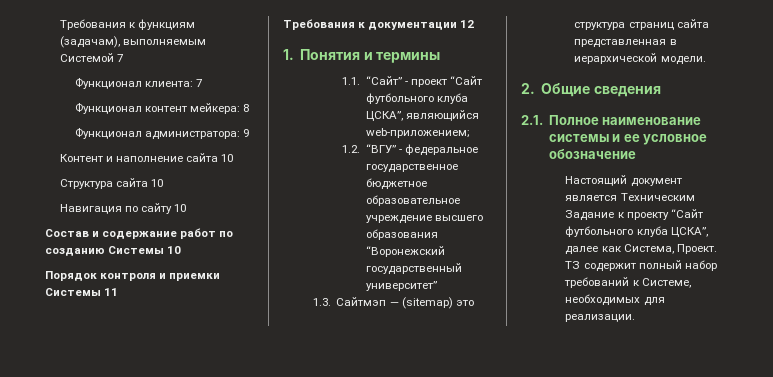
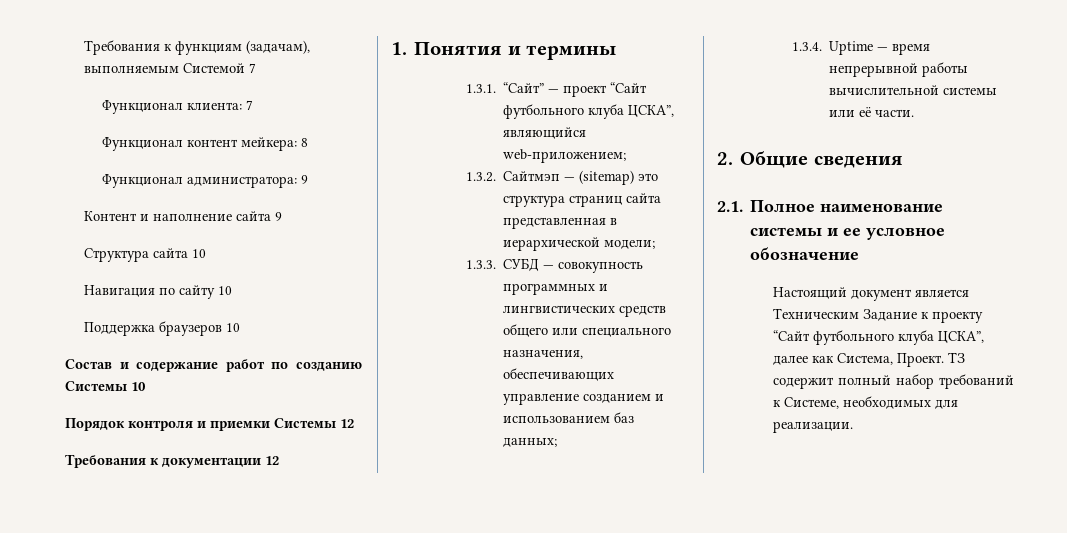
- Контент и наполнение сайта 10
+ Контент и наполнение сайта 9
+ Поддержка браузеров 10
- Порядок контроля и приемки Системы 11
+ Порядок контроля и приемки Системы 12
- 1.1. “Сайт” - проект “Сайт футбольного клуба ЦСКА”, являющийся web-приложением;
+ 1.3.1. “Сайт” — проект “Сайт футбольного клуба ЦСКА”, являющийся web-приложением;
- 1.2. “ВГУ” - федеральное государственное бюджетное образовательное учреждение высшего образования “Воронежский государственный университет”
- 1.3. Сайтмэп — (sitemap) это структура страниц сайта представленная в иерархической модели.
+ 1.3.2. Сайтмэп — (sitemap) это структура страниц сайта представленная в иерархической модели;
+ 1.3.3. СУБД — совокупность программных и лингвистических средств общего или специального назначения, обеспечивающих управление созданием и использованием баз данных;
+ 1.3.4. Uptime — время непрерывной работы вычислительной системы или её части.

